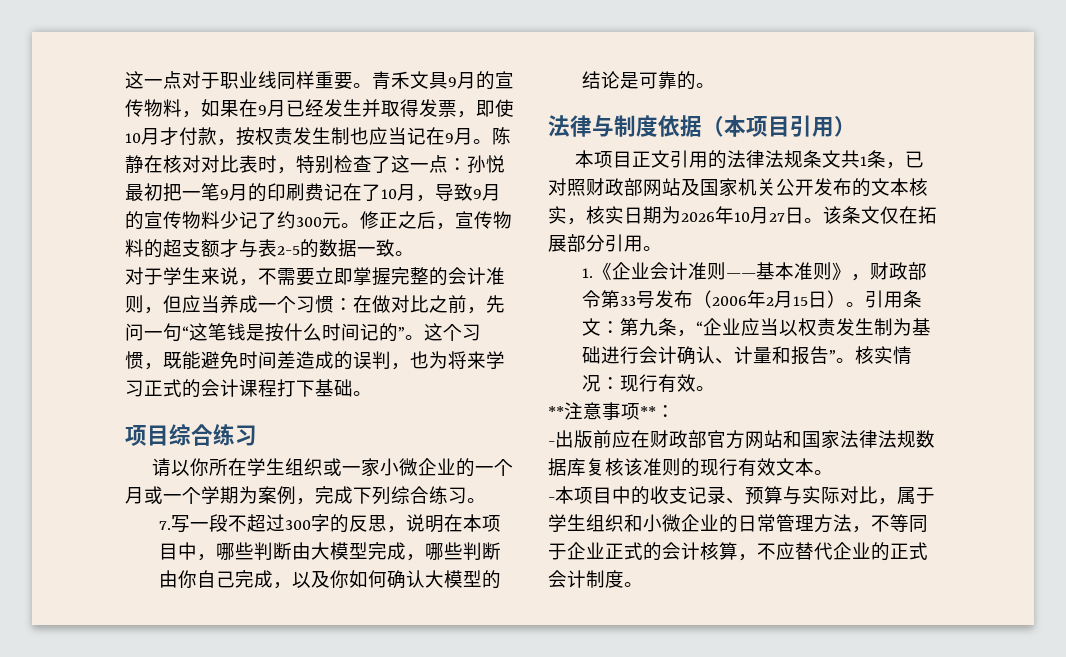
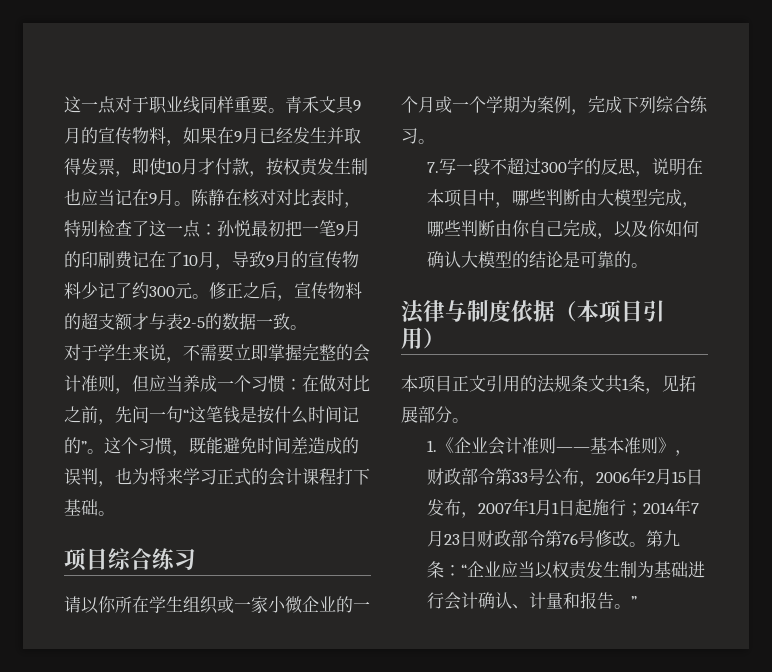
- 本项目正文引用的法律法规条文共1条，已对照财政部网站及国家机关公开发布的文本核实，核实日期为2026年10月27日。该条文仅在拓展部分引用。
+ 本项目正文引用的法规条文共1条，见拓展部分。
- 1.《企业会计准则——基本准则》，财政部令第33号发布（2006年2月15日）。引用条文：第九条，“企业应当以权责发生制为基础进行会计确认、计量和报告”。核实情况：现行有效。
- **注意事项**：
- -出版前应在财政部官方网站和国家法律法规数据库复核该准则的现行有效文本。
- -本项目中的收支记录、预算与实际对比，属于学生组织和小微企业的日常管理方法，不等同于企业正式的会计核算，不应替代企业的正式会计制度。
+ 1.《企业会计准则——基本准则》，财政部令第33号公布，2006年2月15日发布，2007年1月1日起施行；2014年7月23日财政部令第76号修改。第九条：“企业应当以权责发生制为基础进行会计确认、计量和报告。”

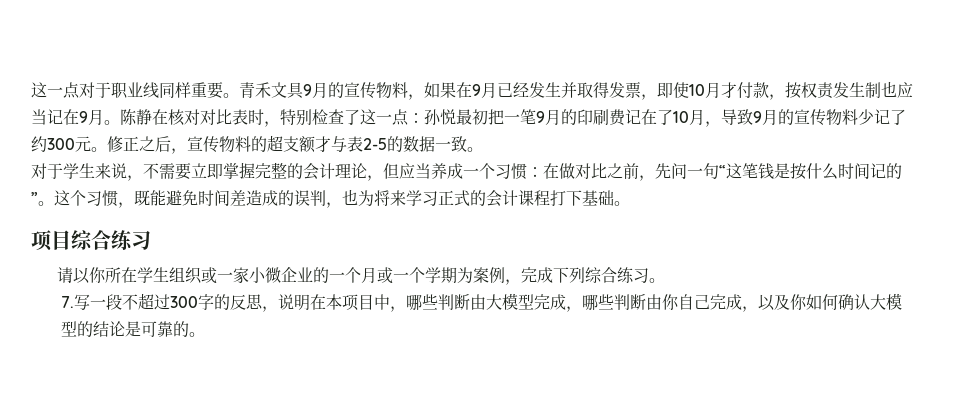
- 对于学生来说，不需要立即掌握完整的会计准则，但应当养成一个习惯：在做对比之前，先问一句“这笔钱是按什么时间记的”。
+ 对于学生来说，不需要立即掌握完整的会计理论，但应当养成一个习惯：在做对比之前，先问一句“这笔钱是按什么时间记的”。
- 法律与制度依据（本项目引用）
- 本项目正文引用的法规条文共1条，见拓展部分。
- 1.《企业会计准则——基本准则》，财政部令第33号公布，2006年2月15日发布，2007年1月1日起施行；2014年7月23日财政部令第76号修改。第九条：“企业应当以权责发生制为基础进行会计确认、计量和报告。”

